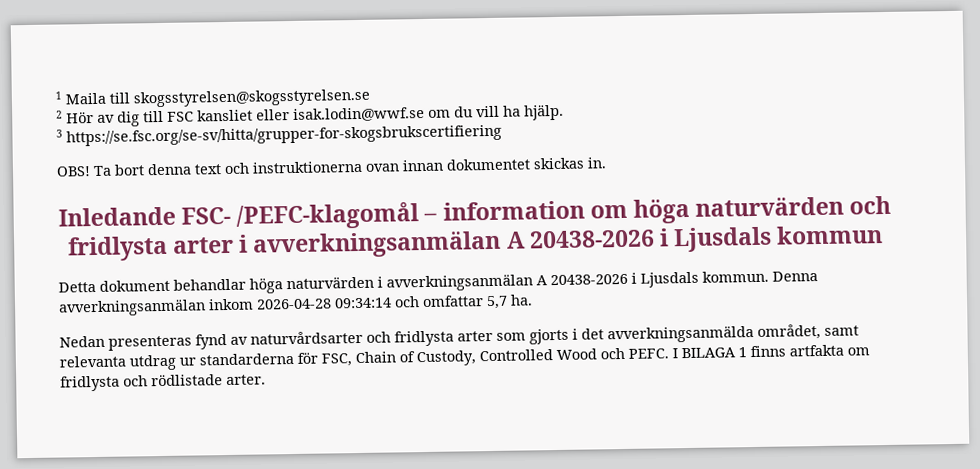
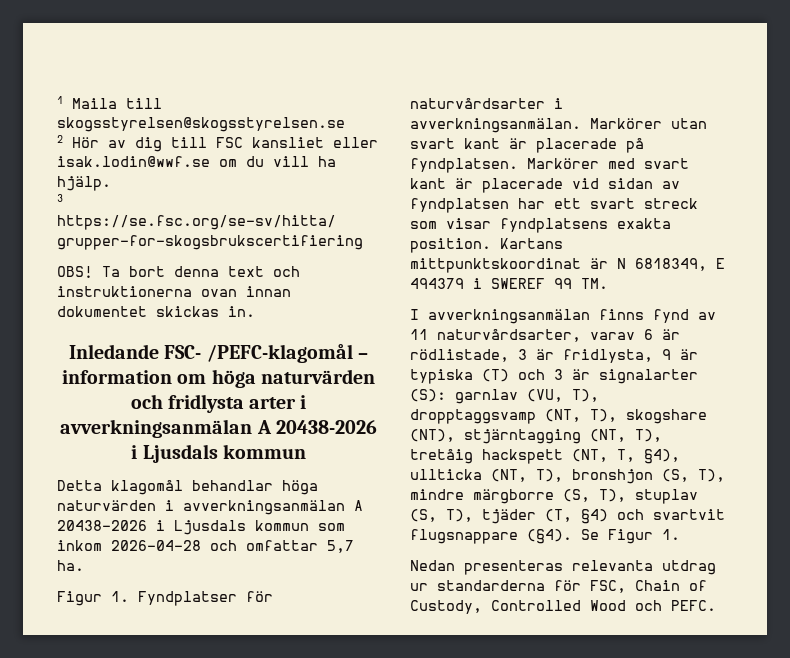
- Detta dokument behandlar höga naturvärden i avverkningsanmälan A 20438-2026 i Ljusdals kommun. Denna avverkningsanmälan inkom 2026-04-28 09:34:14 och omfattar 5,7 ha.
+ Detta klagomål behandlar höga naturvärden i avverkningsanmälan A 20438-2026 i Ljusdals kommun som inkom 2026-04-28 och omfattar 5,7 ha.
- Nedan presenteras fynd av naturvårdsarter och fridlysta arter som gjorts i det avverkningsanmälda området, samt relevanta utdrag ur standarderna för FSC, Chain of Custody, Controlled Wood och PEFC. I BILAGA 1 finns artfakta om fridlysta och rödlistade arter.
+ Figur 1. Fyndplatser för naturvårdsarter i avverkningsanmälan. Markörer utan svart kant är placerade på fyndplatsen. Markörer med svart kant är placerade vid sidan av fyndplatsen har ett svart streck som visar fyndplatsens exakta position. Kartans mittpunktskoordinat är N 6818349, E 494379 i SWEREF 99 TM.
+ I avverkningsanmälan finns fynd av 11 naturvårdsarter, varav 6 är rödlistade, 3 är fridlysta, 9 är typiska (T) och 3 är signalarter (S): garnlav (VU, T), dropptaggsvamp (NT, T), skogshare (NT), stjärntagging (NT, T), tretåig hackspett (NT, T, §4), ullticka (NT, T), bronshjon (S, T), mindre märgborre (S, T), stuplav (S, T), tjäder (T, §4) och svartvit flugsnappare (§4). Se Figur 1.
+ Nedan presenteras relevanta utdrag ur standarderna för FSC, Chain of Custody, Controlled Wood och PEFC.

